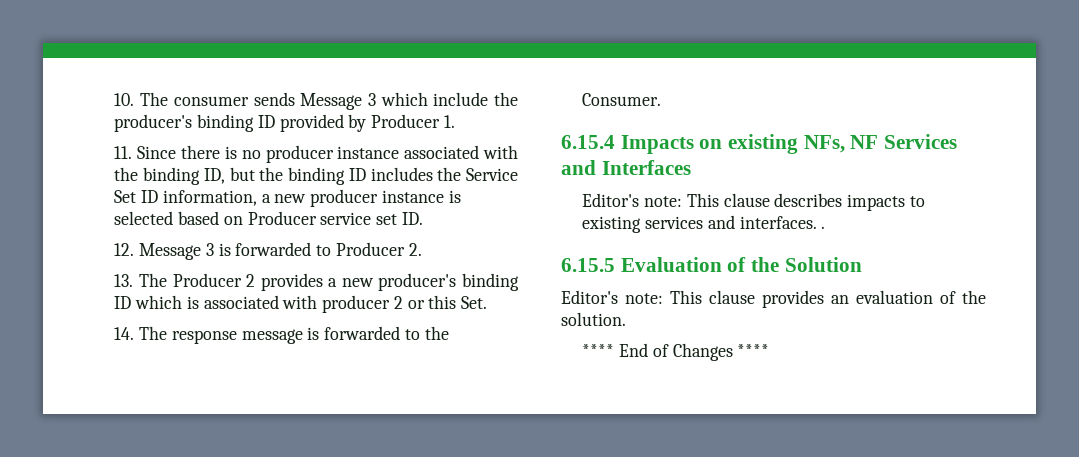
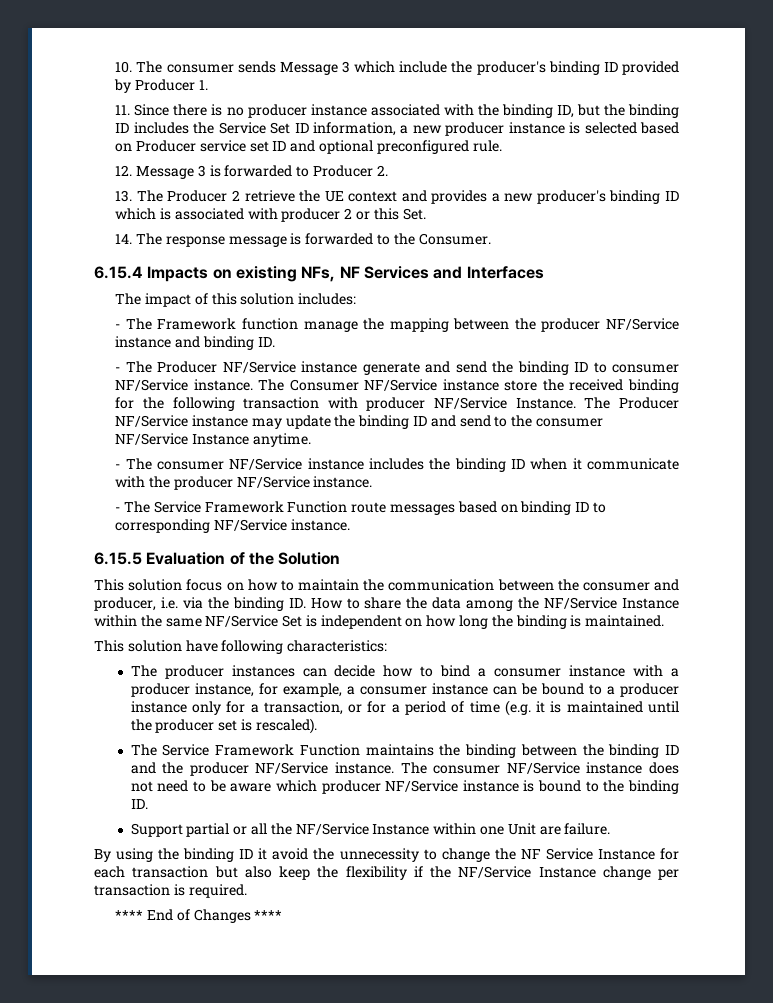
- 11. Since there is no producer instance associated with the binding ID, but the binding ID includes the Service Set ID information, a new producer instance is selected based on Producer service set ID.
+ 11. Since there is no producer instance associated with the binding ID, but the binding ID includes the Service Set ID information, a new producer instance is selected based on Producer service set ID and optional preconfigured rule.
- 13. The Producer 2 provides a new producer's binding ID which is associated with producer 2 or this Set.
+ 13. The Producer 2 retrieve the UE context and provides a new producer's binding ID which is associated with producer 2 or this Set.
- Editor's note: This clause describes impacts to existing services and interfaces. .
+ The impact of this solution includes:
+ - The Framework function manage the mapping between the producer NF/Service instance and binding ID.
+ - The Producer NF/Service instance generate and send the binding ID to consumer NF/Service instance. The Consumer NF/Service instance store the received binding for the following transaction with producer NF/Service Instance. The Producer NF/Service instance may update the binding ID and send to the consumer NF/Service Instance anytime.
+ - The consumer NF/Service instance includes the binding ID when it communicate with the producer NF/Service instance.
+ - The Service Framework Function route messages based on binding ID to corresponding NF/Service instance.
- Editor's note: This clause provides an evaluation of the solution.
+ This solution focus on how to maintain the communication between the consumer and producer, i.e. via the binding ID. How to share the data among the NF/Service Instance within the same NF/Service Set is independent on how long the binding is maintained.
+ This solution have following characteristics:
+ The producer instances can decide how to bind a consumer instance with a producer instance, for example, a consumer instance can be bound to a producer instance only for a transaction, or for a period of time (e.g. it is maintained until the producer set is rescaled).
+ The Service Framework Function maintains the binding between the binding ID and the producer NF/Service instance. The consumer NF/Service instance does not need to be aware which producer NF/Service instance is bound to the binding ID.
+ Support partial or all the NF/Service Instance within one Unit are failure.
+ By using the binding ID it avoid the unnecessity to change the NF Service Instance for each transaction but also keep the flexibility if the NF/Service Instance change per transaction is required.

